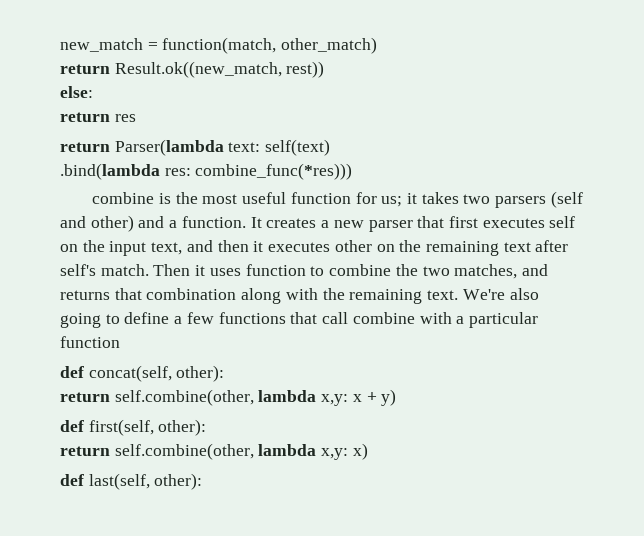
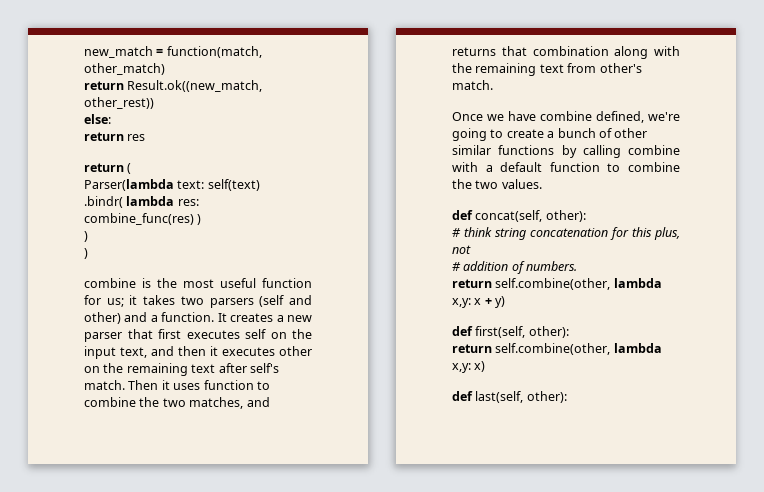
- return Result.ok((new_match, rest))
+ return Result.ok((new_match, other_rest))
- return Parser(lambda text: self(text)
+ return (
+ Parser(lambda text: self(text)
- .bind(lambda res: combine_func(*res)))
+ .bindr( lambda res: combine_func(res) )
+ )
+ )
- Then it uses function to combine the two matches, and returns that combination along with the remaining text. We're also going to define a few functions that call combine with a particular function
+ Then it uses function to combine the two matches, and returns that combination along with the remaining text from other's match.
+ Once we have combine defined, we're going to create a bunch of other similar functions by calling combine with a default function to combine the two values.
  def concat(self, other):
+ # think string concatenation for this plus, not
+ # addition of numbers.

